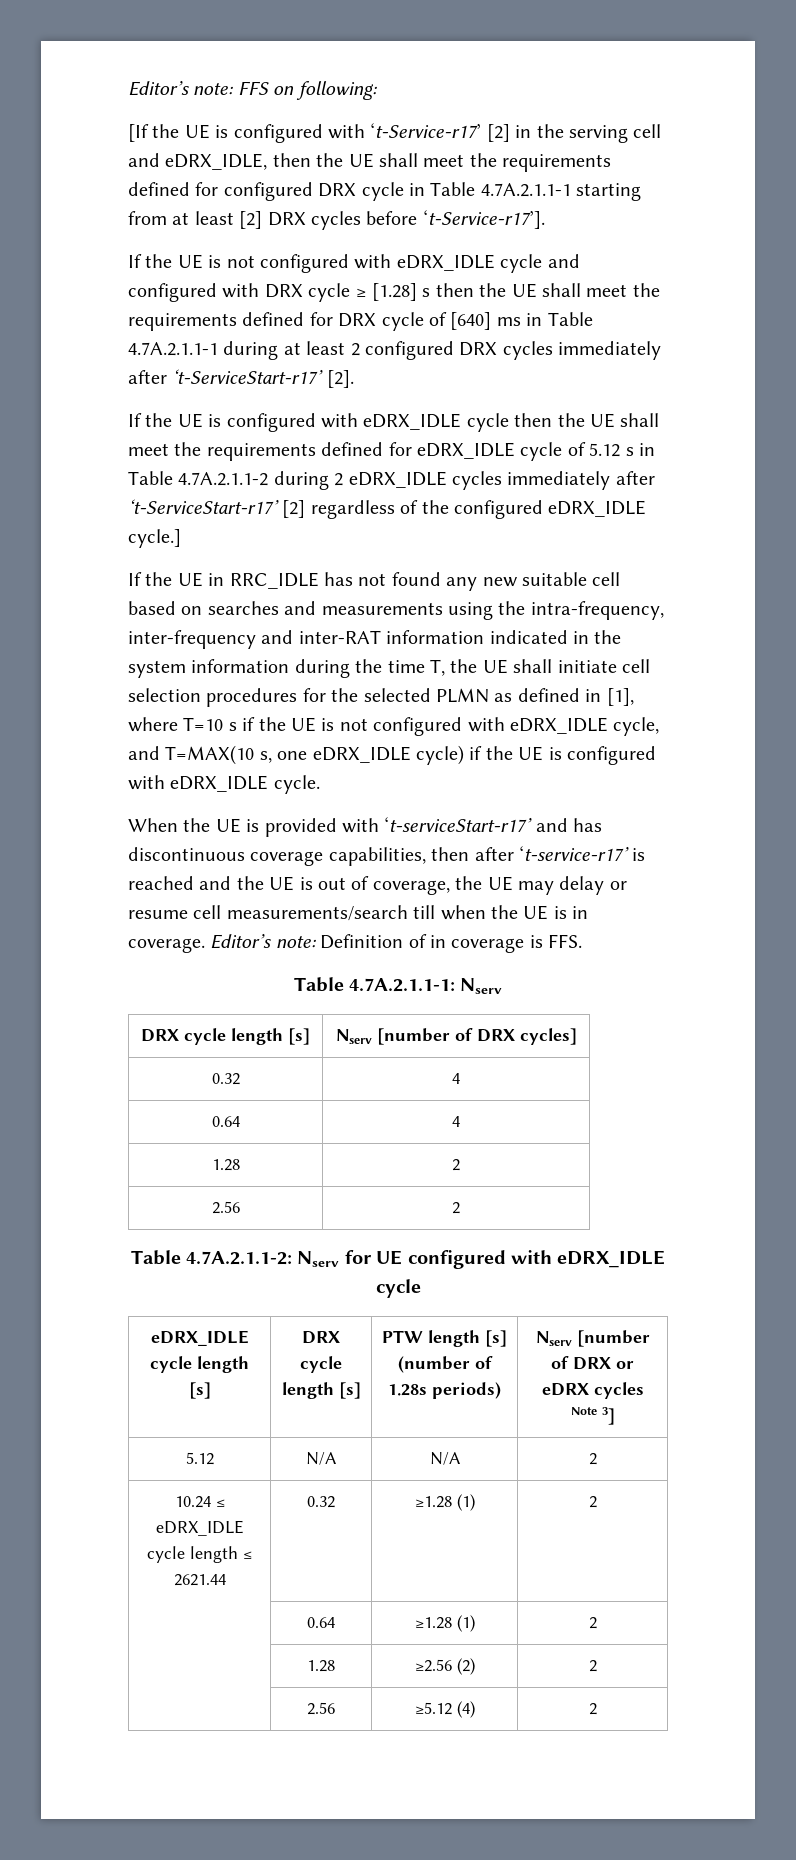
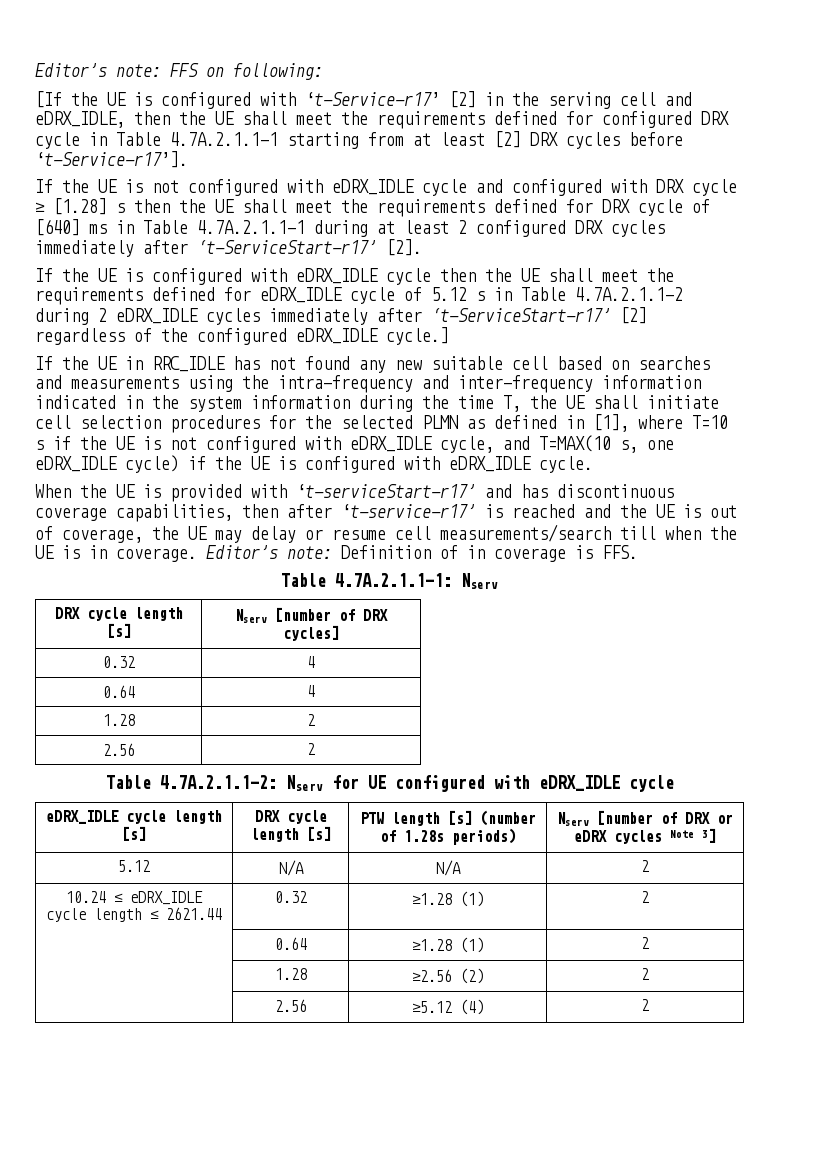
- If the UE in RRC_IDLE has not found any new suitable cell based on searches and measurements using the intra-frequency, inter-frequency and inter-RAT information indicated in the system information during the time T, the UE shall initiate cell selection procedures for the selected PLMN as defined in [1], where T=10 s if the UE is not configured with eDRX_IDLE cycle, and T=MAX(10 s, one eDRX_IDLE cycle) if the UE is configured with eDRX_IDLE cycle.
+ If the UE in RRC_IDLE has not found any new suitable cell based on searches and measurements using the intra-frequency and inter-frequency information indicated in the system information during the time T, the UE shall initiate cell selection procedures for the selected PLMN as defined in [1], where T=10 s if the UE is not configured with eDRX_IDLE cycle, and T=MAX(10 s, one eDRX_IDLE cycle) if the UE is configured with eDRX_IDLE cycle.

